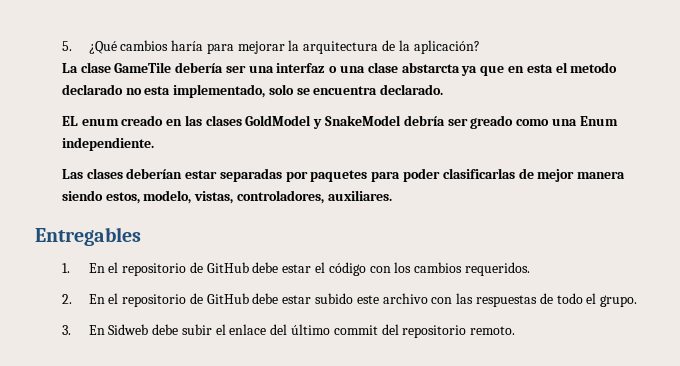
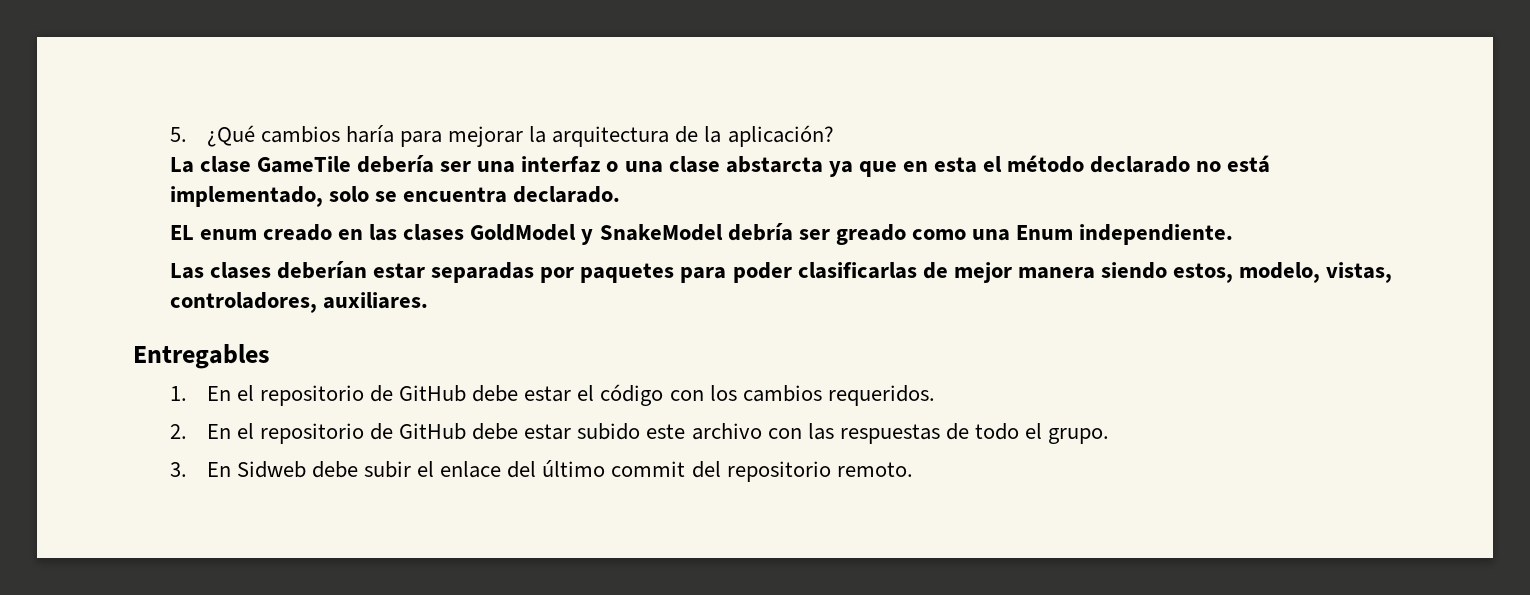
- La clase GameTile debería ser una interfaz o una clase abstarcta ya que en esta el metodo declarado no esta implementado, solo se encuentra declarado.
+ La clase GameTile debería ser una interfaz o una clase abstarcta ya que en esta el método declarado no está implementado, solo se encuentra declarado.

